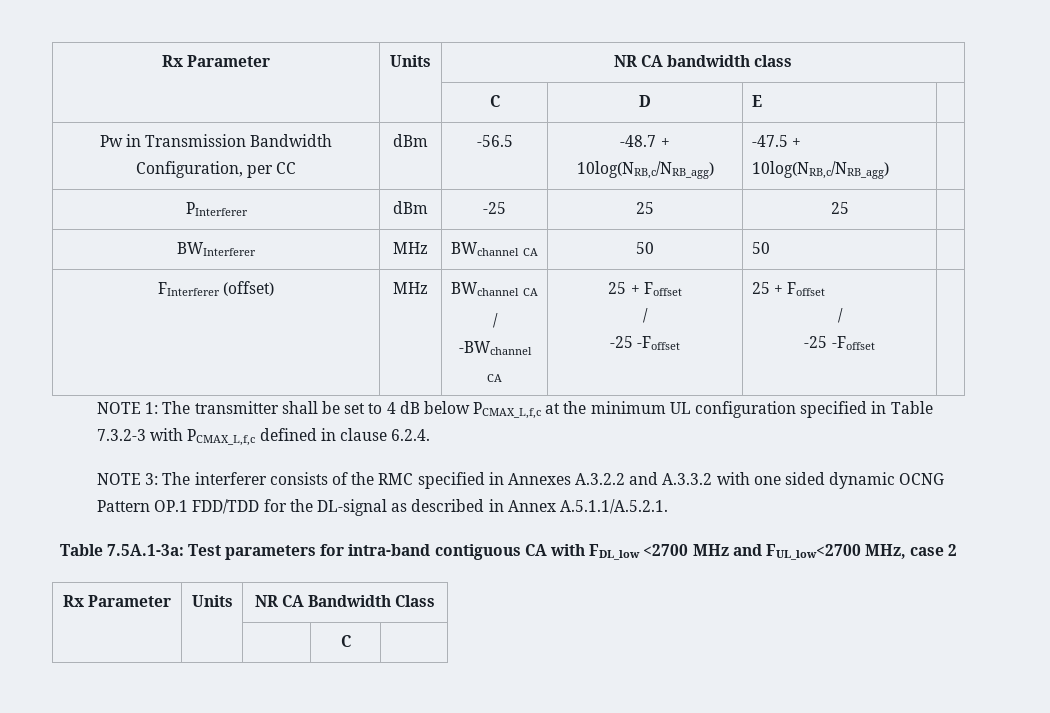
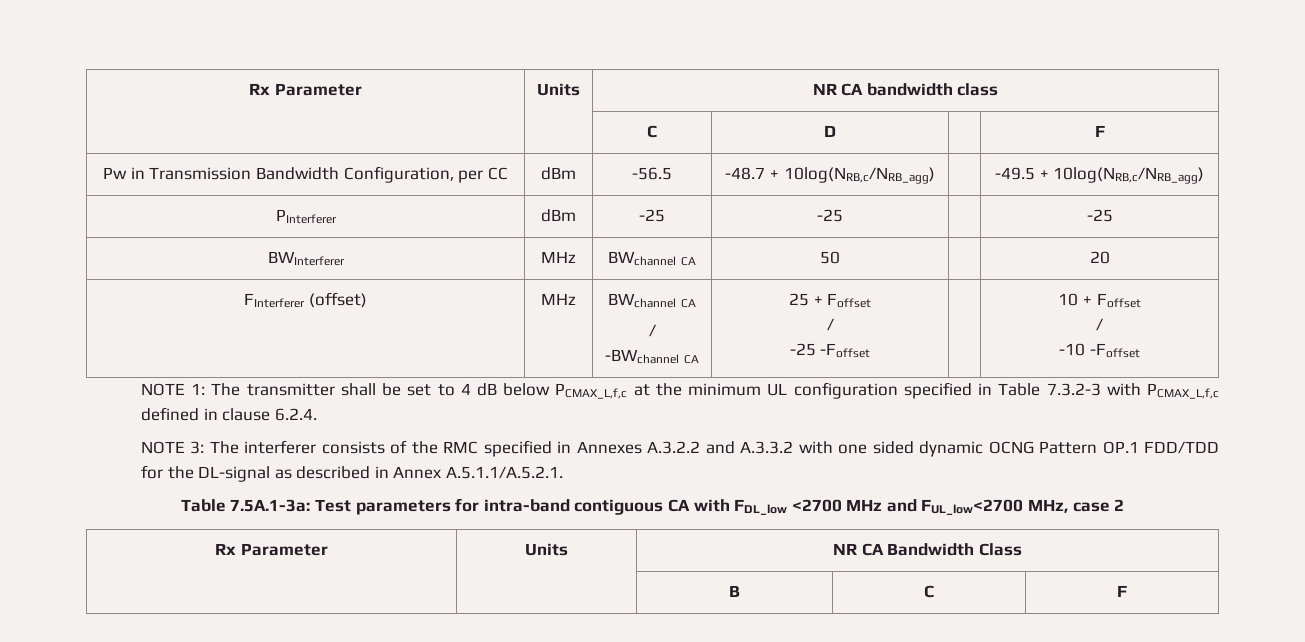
- | | C | D | E |
+ | | C | D | | F
- Pw in Transmission Bandwidth Configuration, per CC | dBm | -56.5 | -48.7 + 10log(NRB,c/NRB_agg) | -47.5 + 10log(NRB,c/NRB_agg) |
+ Pw in Transmission Bandwidth Configuration, per CC | dBm | -56.5 | -48.7 + 10log(NRB,c/NRB_agg) | | -49.5 + 10log(NRB,c/NRB_agg)
- PInterferer | dBm | -25 | 25 | 25 |
+ PInterferer | dBm | -25 | -25 | | -25
- BWInterferer | MHz | BWchannel CA | 50 | 50 |
+ BWInterferer | MHz | BWchannel CA | 50 | | 20
  FInterferer (offset) | MHz | BWchannel CA
  /
  -BWchannel CA | 25 + Foffset
  /
- -25 -Foffset | 25 + Foffset
+ -25 -Foffset | | 10 + Foffset
  /
- -25 -Foffset |
+ -10 -Foffset
- | | | C |
+ | | B | C | F

